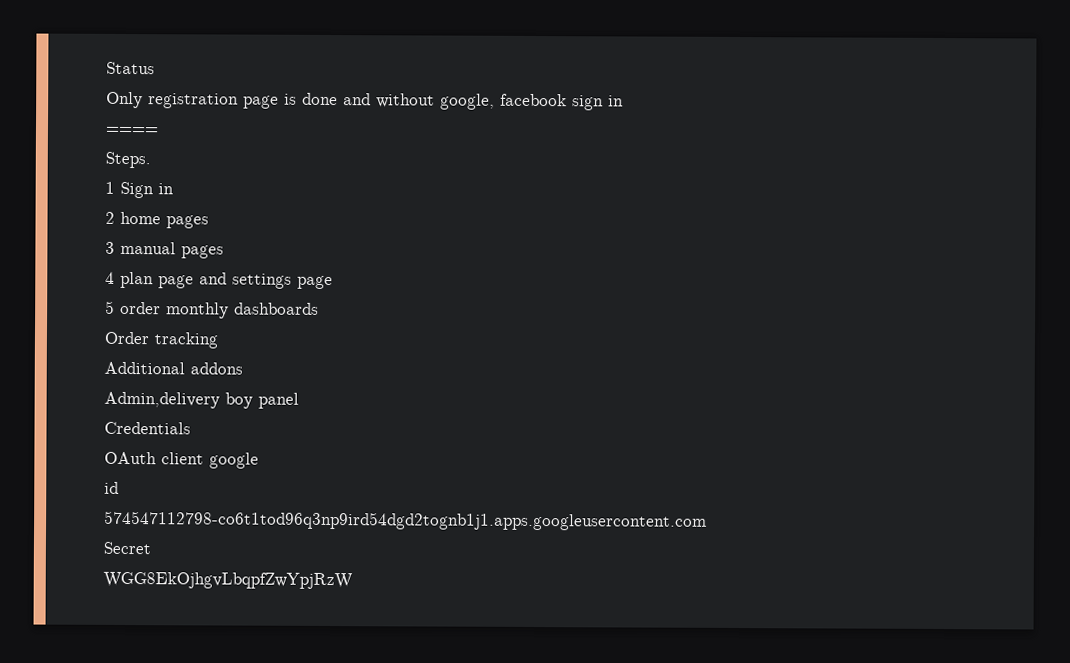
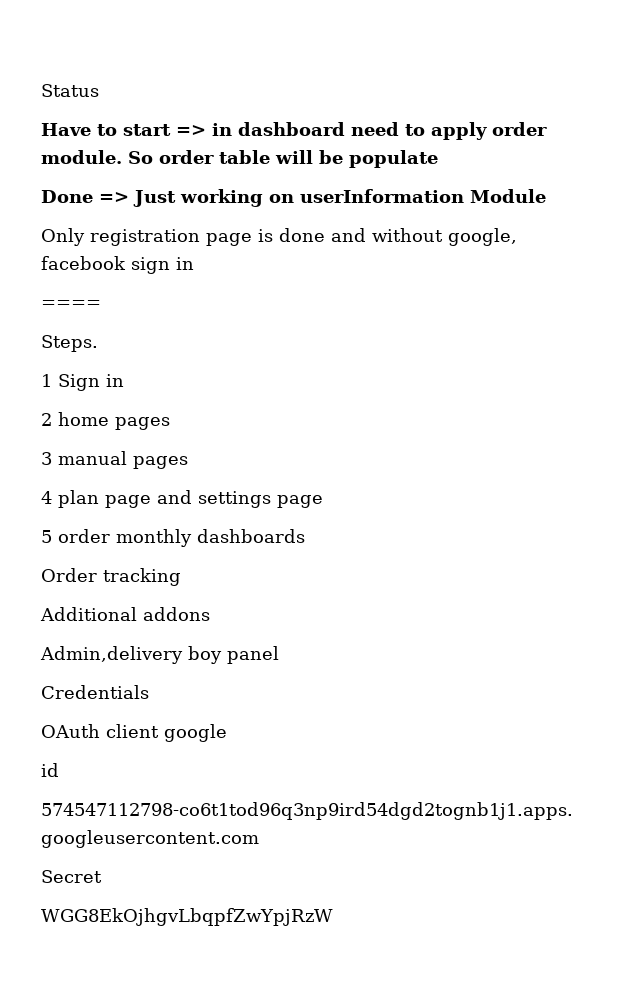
+ Have to start => in dashboard need to apply order module. So order table will be populate
+ Done => Just working on userInformation Module

